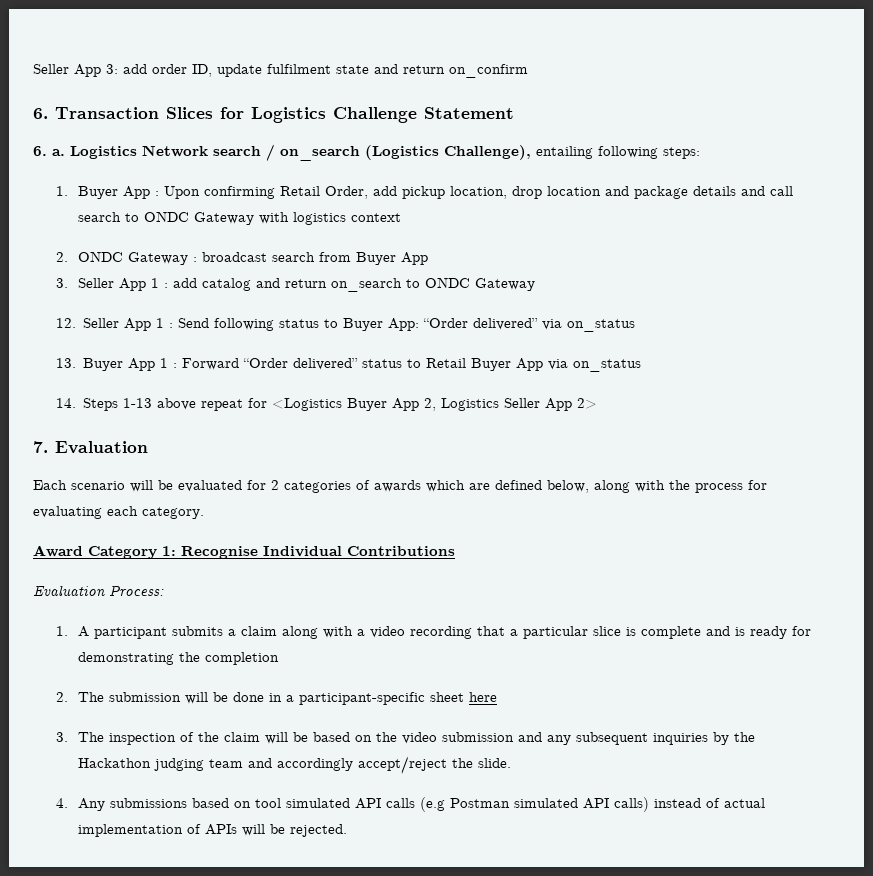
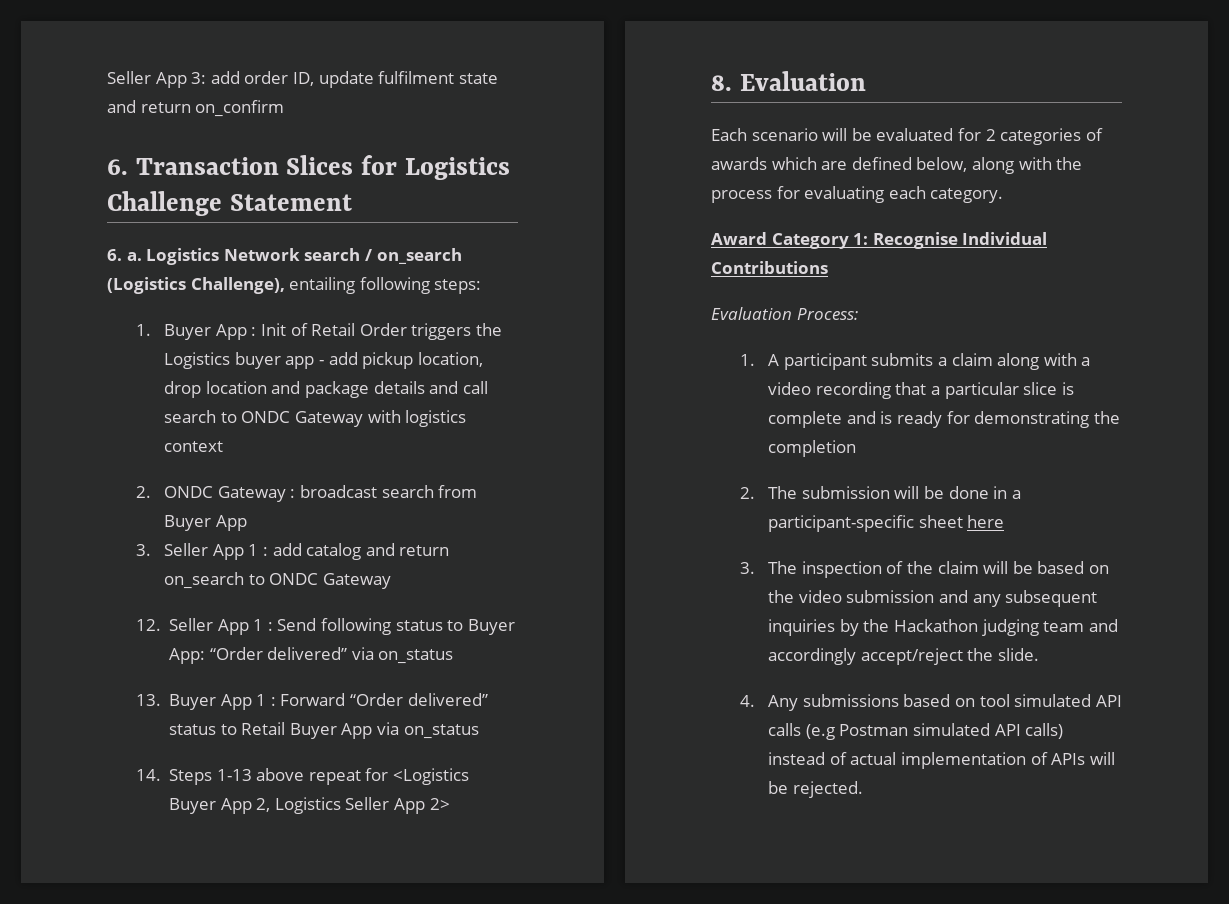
- 1. Buyer App : Upon confirming Retail Order, add pickup location, drop location and package details and call search to ONDC Gateway with logistics context
+ 1. Buyer App : Init of Retail Order triggers the Logistics buyer app - add pickup location, drop location and package details and call search to ONDC Gateway with logistics context
- 7. Evaluation
+ 8. Evaluation

